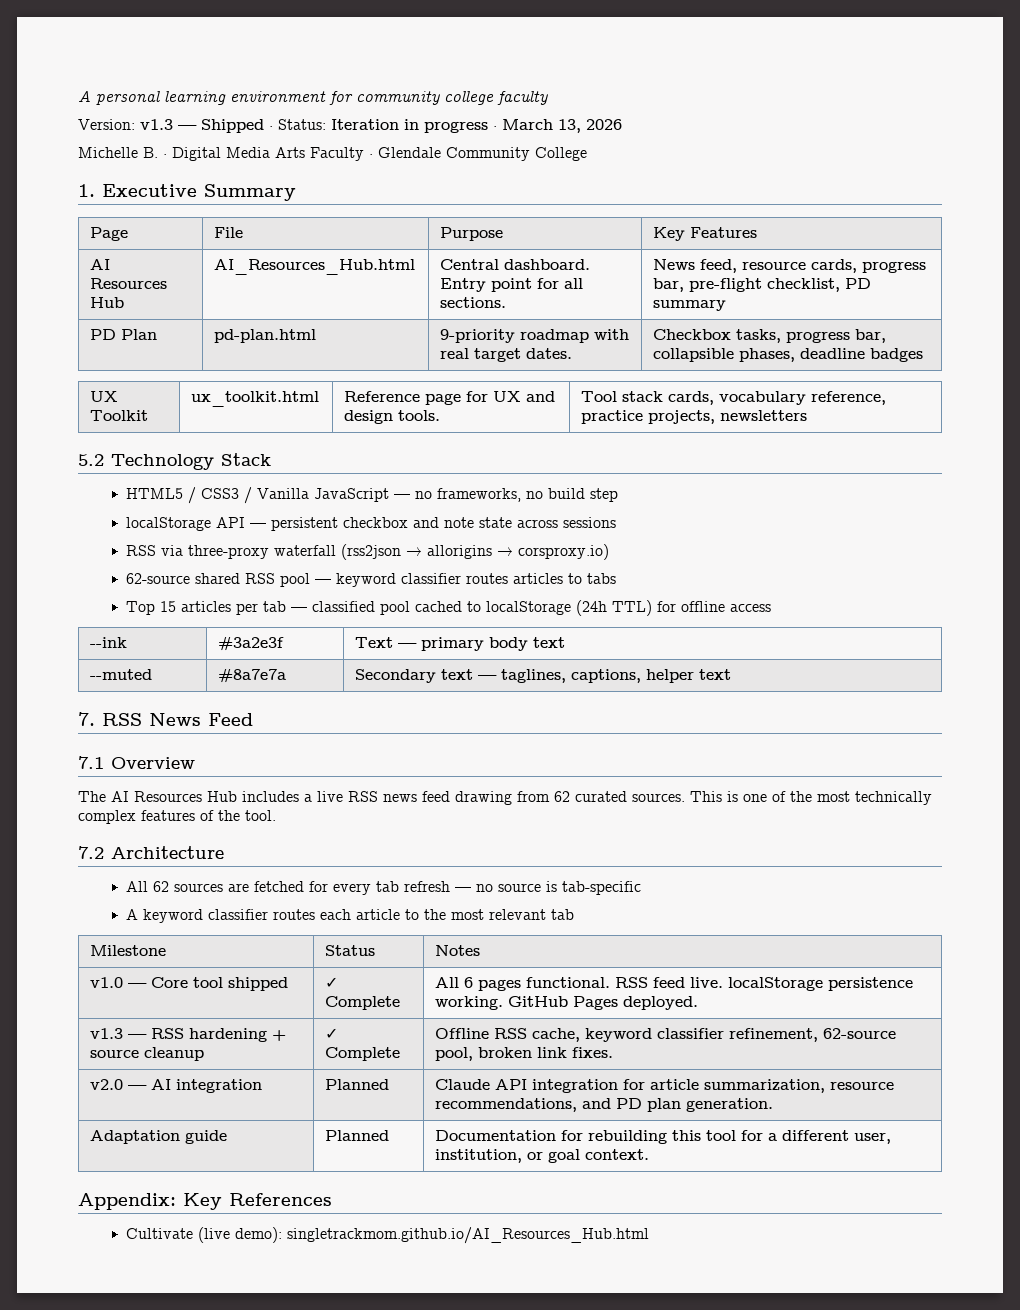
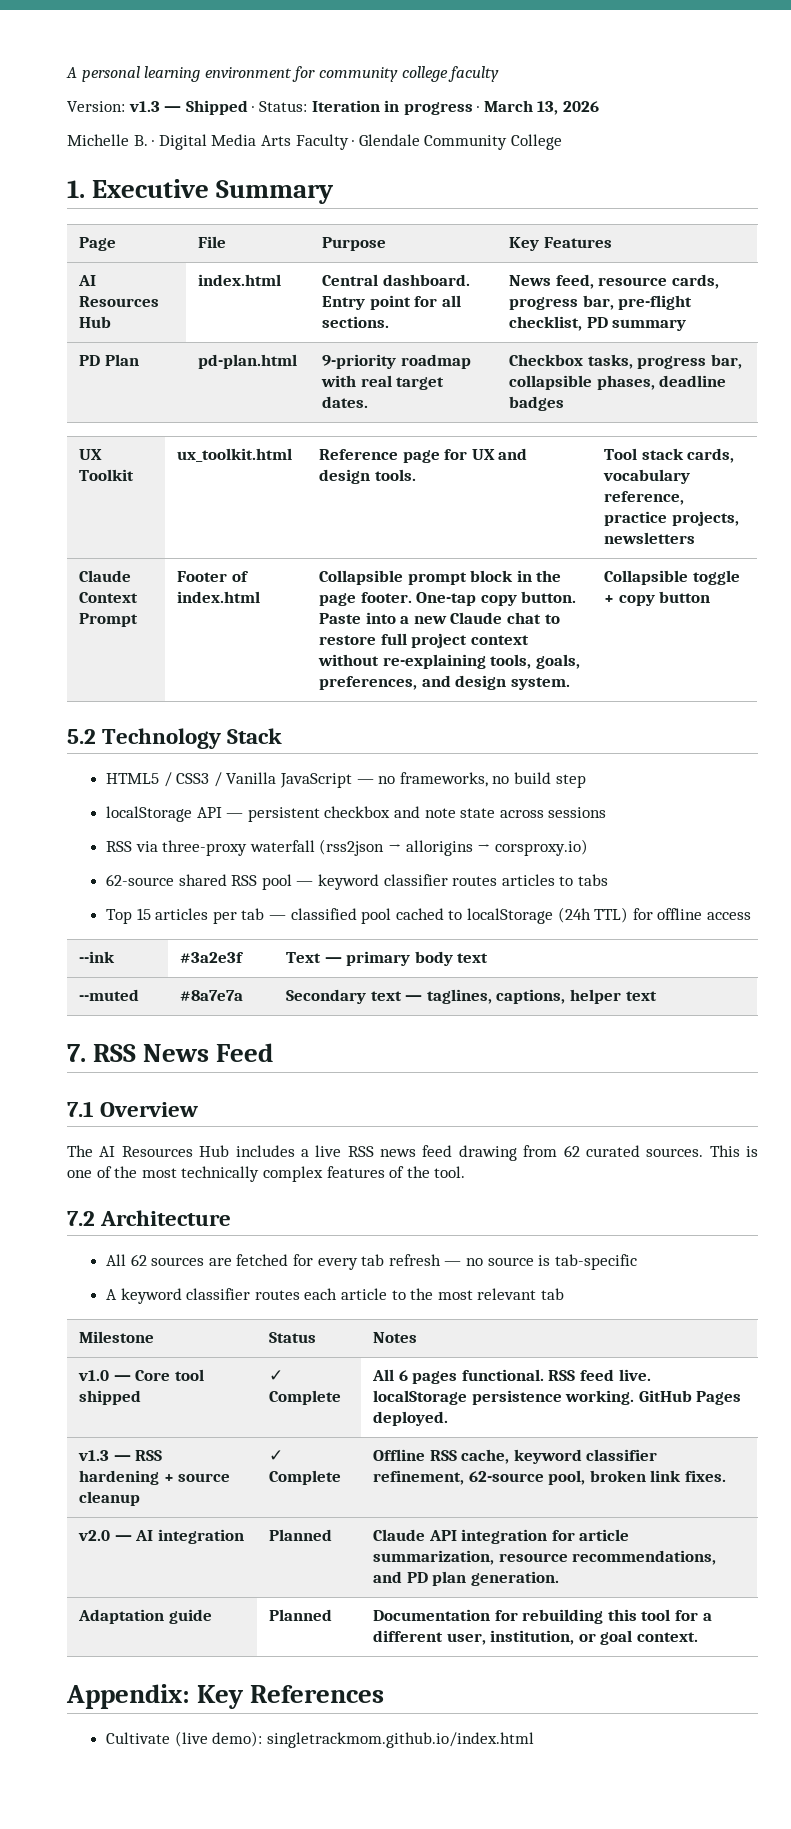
- AI Resources Hub | AI_Resources_Hub.html | Central dashboard. Entry point for all sections. | News feed, resource cards, progress bar, pre-flight checklist, PD summary
+ AI Resources Hub | index.html | Central dashboard. Entry point for all sections. | News feed, resource cards, progress bar, pre-flight checklist, PD summary
+ Claude Context Prompt | Footer of index.html | Collapsible prompt block in the page footer. One-tap copy button. Paste into a new Claude chat to restore full project context without re-explaining tools, goals, preferences, and design system. | Collapsible toggle + copy button
- Cultivate (live demo): singletrackmom.github.io/AI_Resources_Hub.html
+ Cultivate (live demo): singletrackmom.github.io/index.html

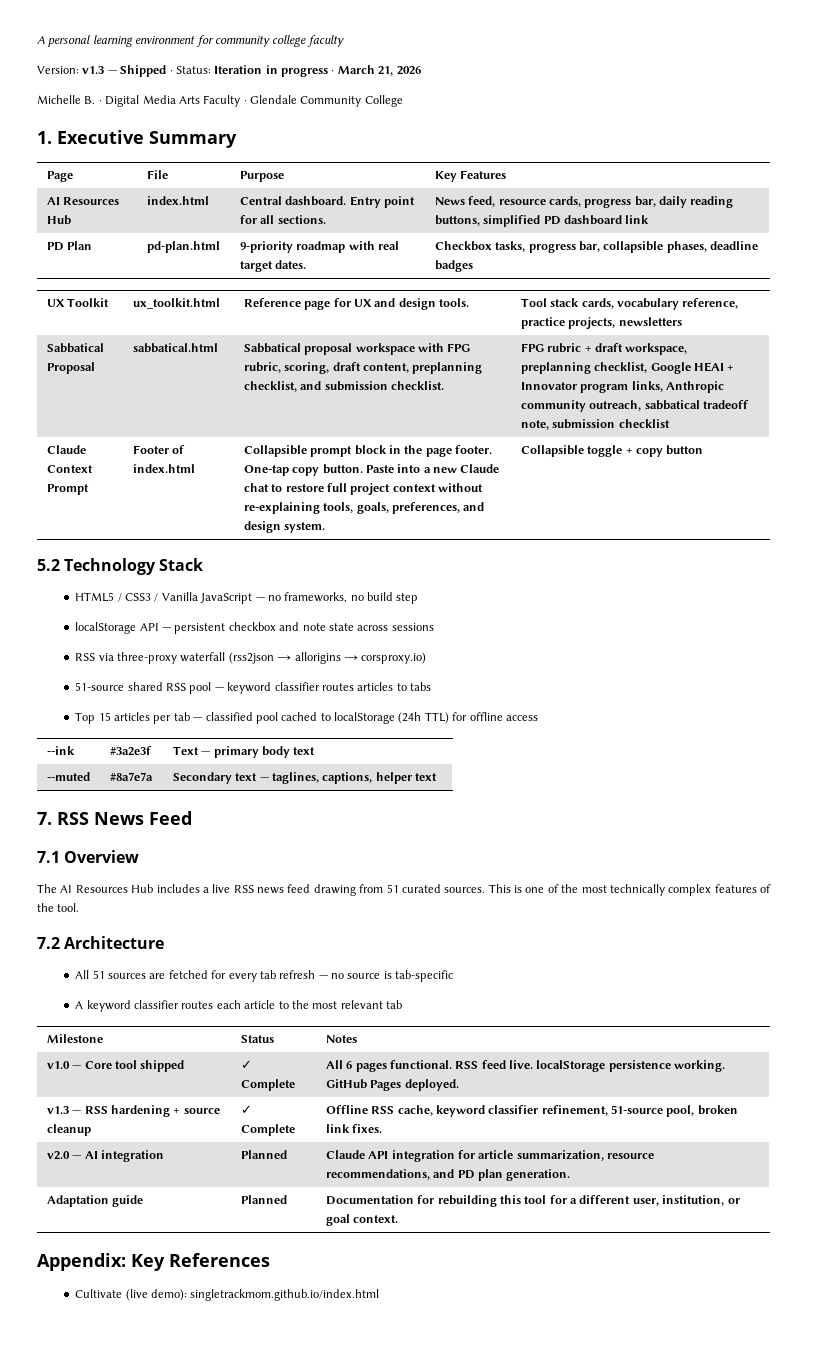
- Version: v1.3 — Shipped · Status: Iteration in progress · March 13, 2026
+ Version: v1.3 — Shipped · Status: Iteration in progress · March 21, 2026
- AI Resources Hub | index.html | Central dashboard. Entry point for all sections. | News feed, resource cards, progress bar, pre-flight checklist, PD summary
+ AI Resources Hub | index.html | Central dashboard. Entry point for all sections. | News feed, resource cards, progress bar, daily reading buttons, simplified PD dashboard link
+ Sabbatical Proposal | sabbatical.html | Sabbatical proposal workspace with FPG rubric, scoring, draft content, preplanning checklist, and submission checklist. | FPG rubric + draft workspace, preplanning checklist, Google HEAI + Innovator program links, Anthropic community outreach, sabbatical tradeoff note, submission checklist
- 62-source shared RSS pool — keyword classifier routes articles to tabs
+ 51-source shared RSS pool — keyword classifier routes articles to tabs
- The AI Resources Hub includes a live RSS news feed drawing from 62 curated sources.
+ The AI Resources Hub includes a live RSS news feed drawing from 51 curated sources.
- All 62 sources are fetched for every tab refresh — no source is tab-specific
+ All 51 sources are fetched for every tab refresh — no source is tab-specific
- v1.3 — RSS hardening + source cleanup | ✓ Complete | Offline RSS cache, keyword classifier refinement, 62-source pool, broken link fixes.
+ v1.3 — RSS hardening + source cleanup | ✓ Complete | Offline RSS cache, keyword classifier refinement, 51-source pool, broken link fixes.

